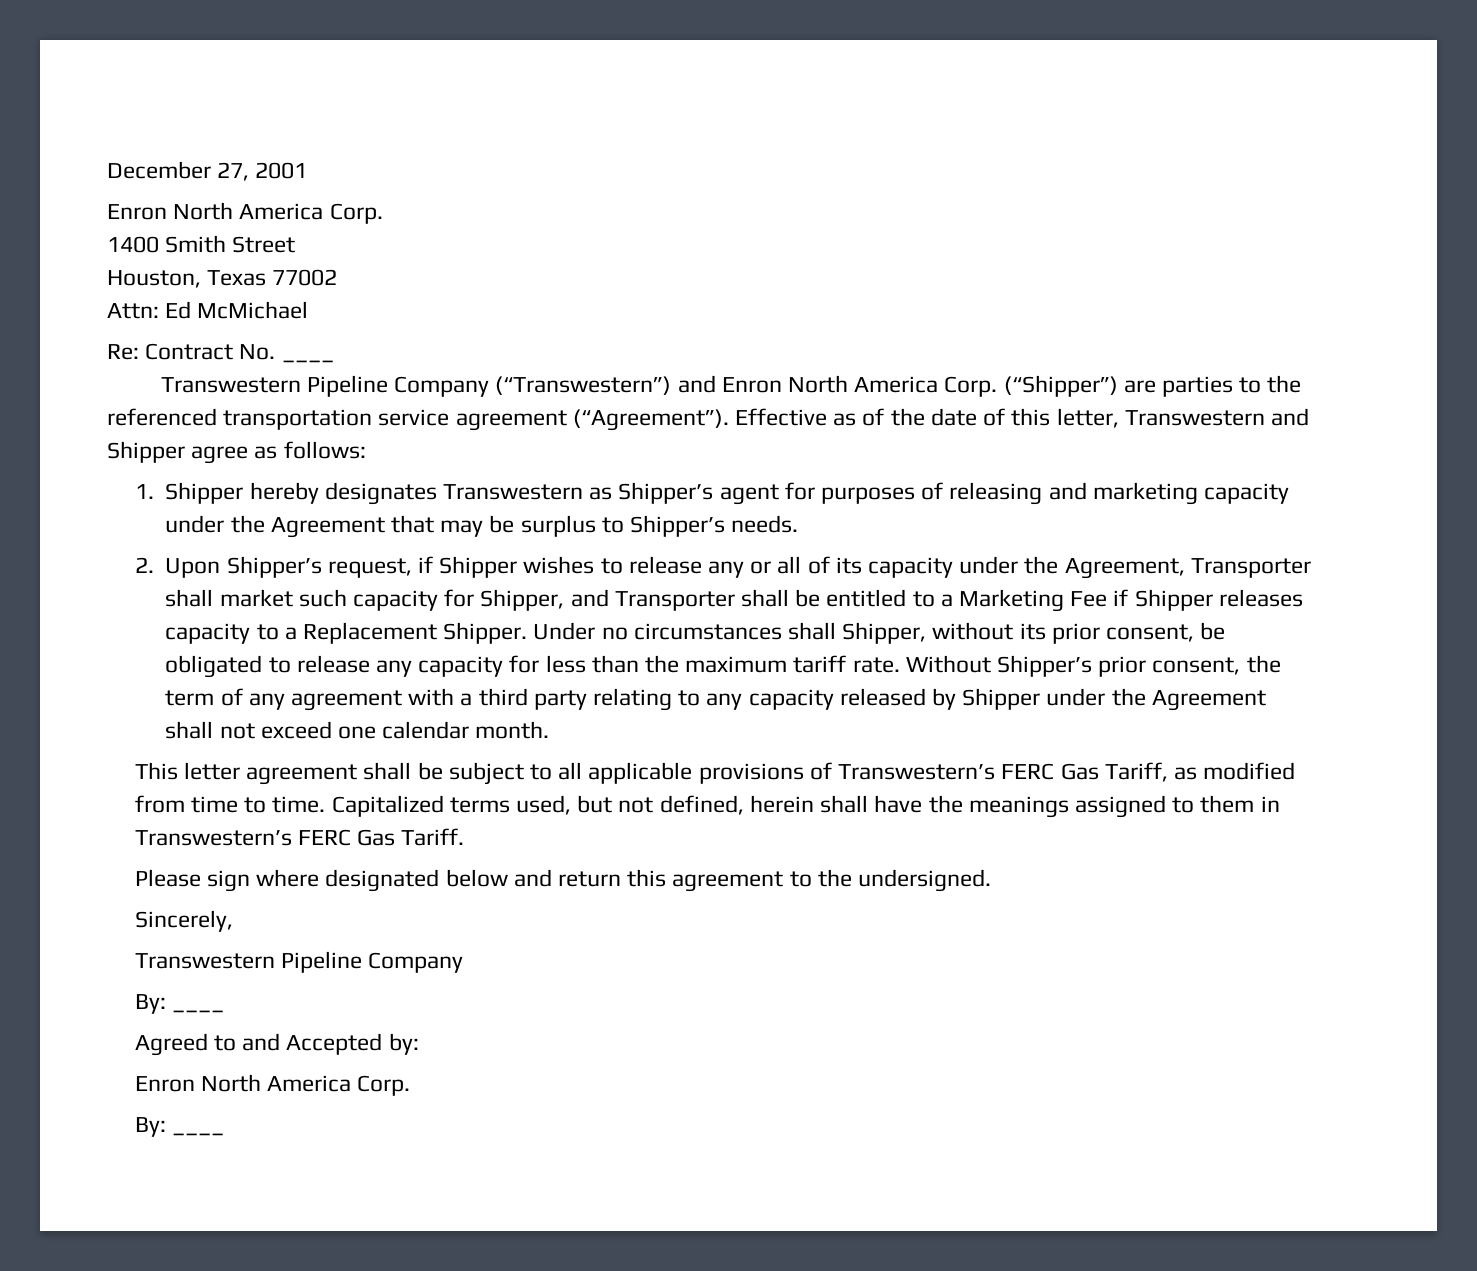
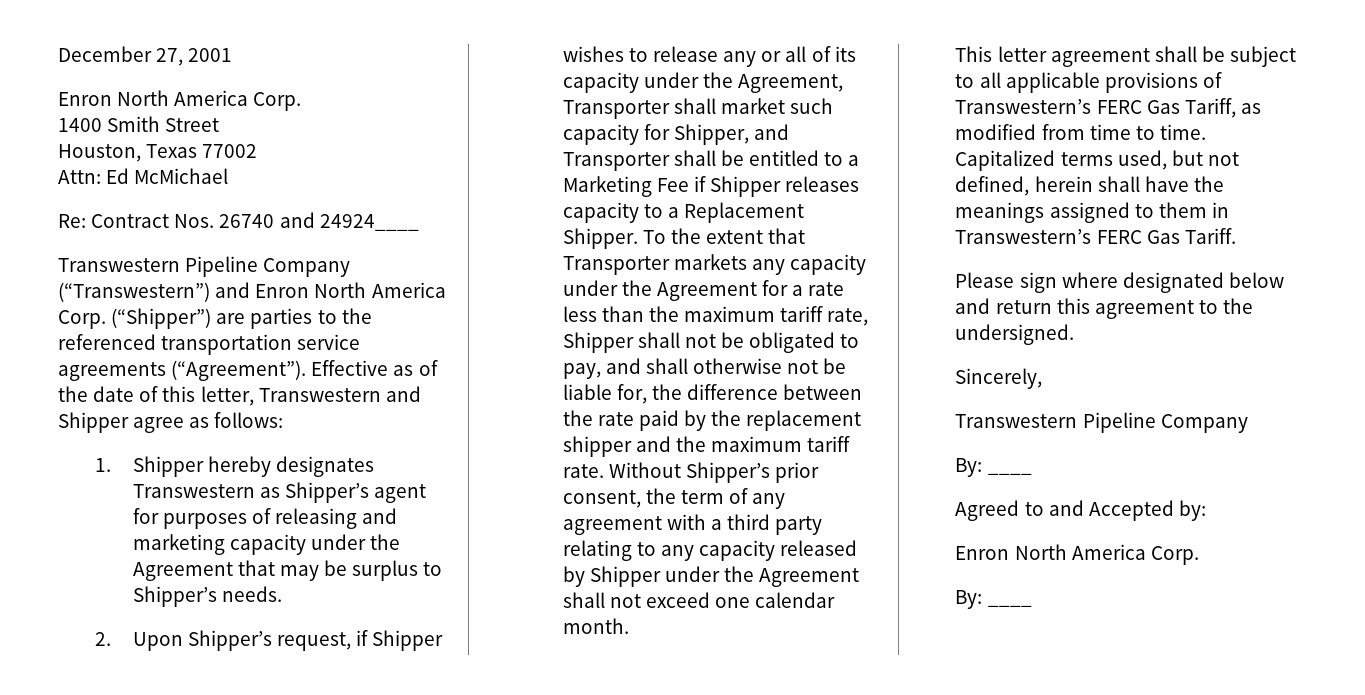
- Re: Contract No. ____
+ Re: Contract Nos. 26740 and 24924____
- (“Shipper”) are parties to the referenced transportation service agreement (“Agreement”).
+ (“Shipper”) are parties to the referenced transportation service agreements (“Agreement”).
- Under no circumstances shall Shipper, without its prior consent, be obligated to release any capacity for less than the maximum tariff rate.
+ To the extent that Transporter markets any capacity under the Agreement for a rate less than the maximum tariff rate, Shipper shall not be obligated to pay, and shall otherwise not be liable for, the difference between the rate paid by the replacement shipper and the maximum tariff rate.

